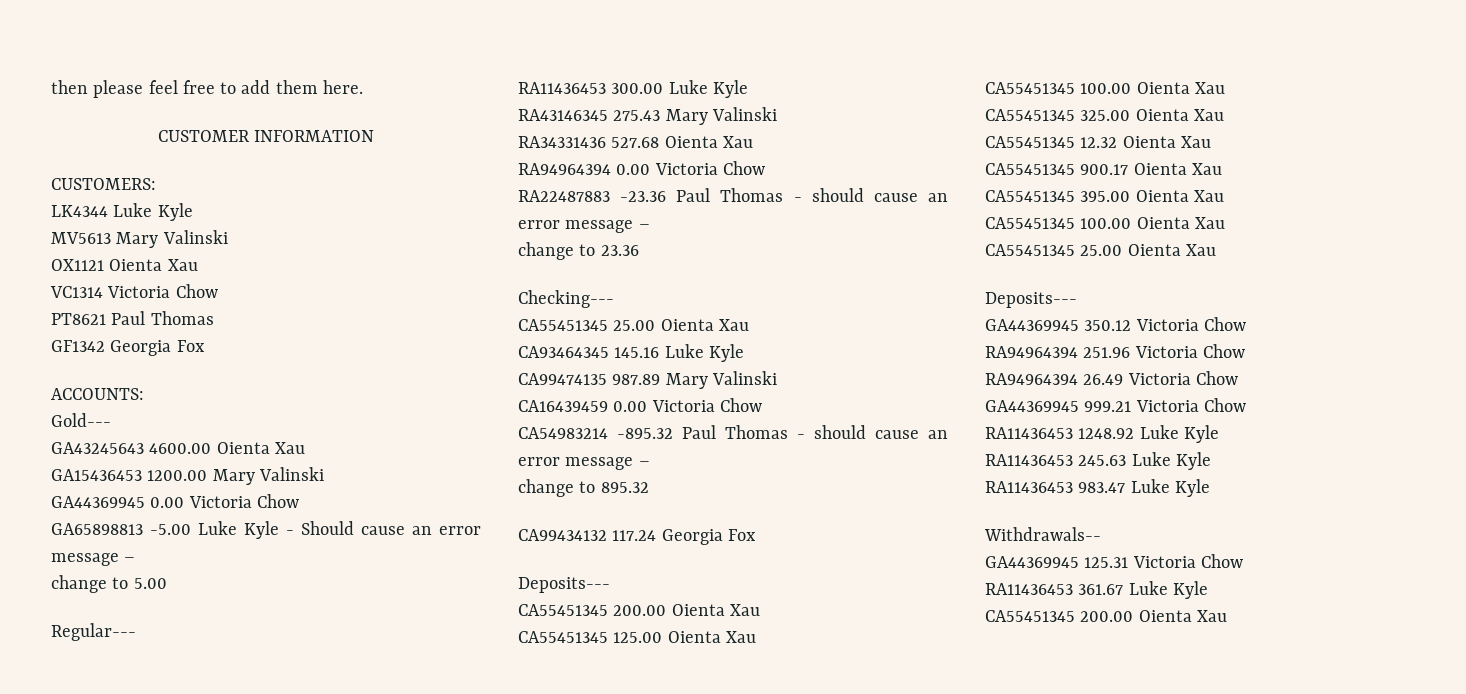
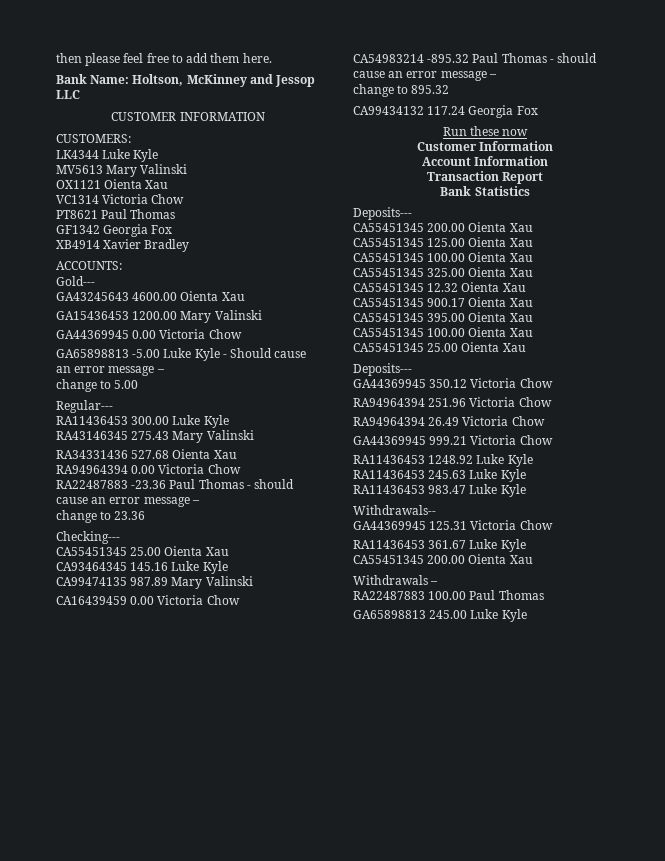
+ Bank Name: Holtson, McKinney and Jessop LLC
+ XB4914 Xavier Bradley
+ Run these now
+ Customer Information
+ Account Information
+ Transaction Report
+ Bank Statistics
+ Withdrawals –
+ RA22487883 100.00 Paul Thomas
+ GA65898813 245.00 Luke Kyle

